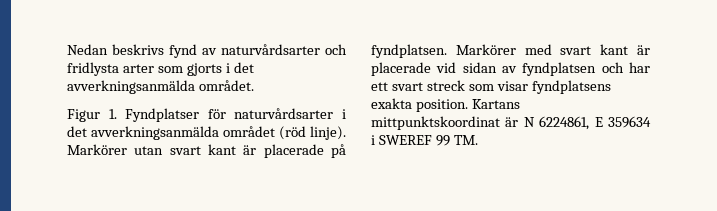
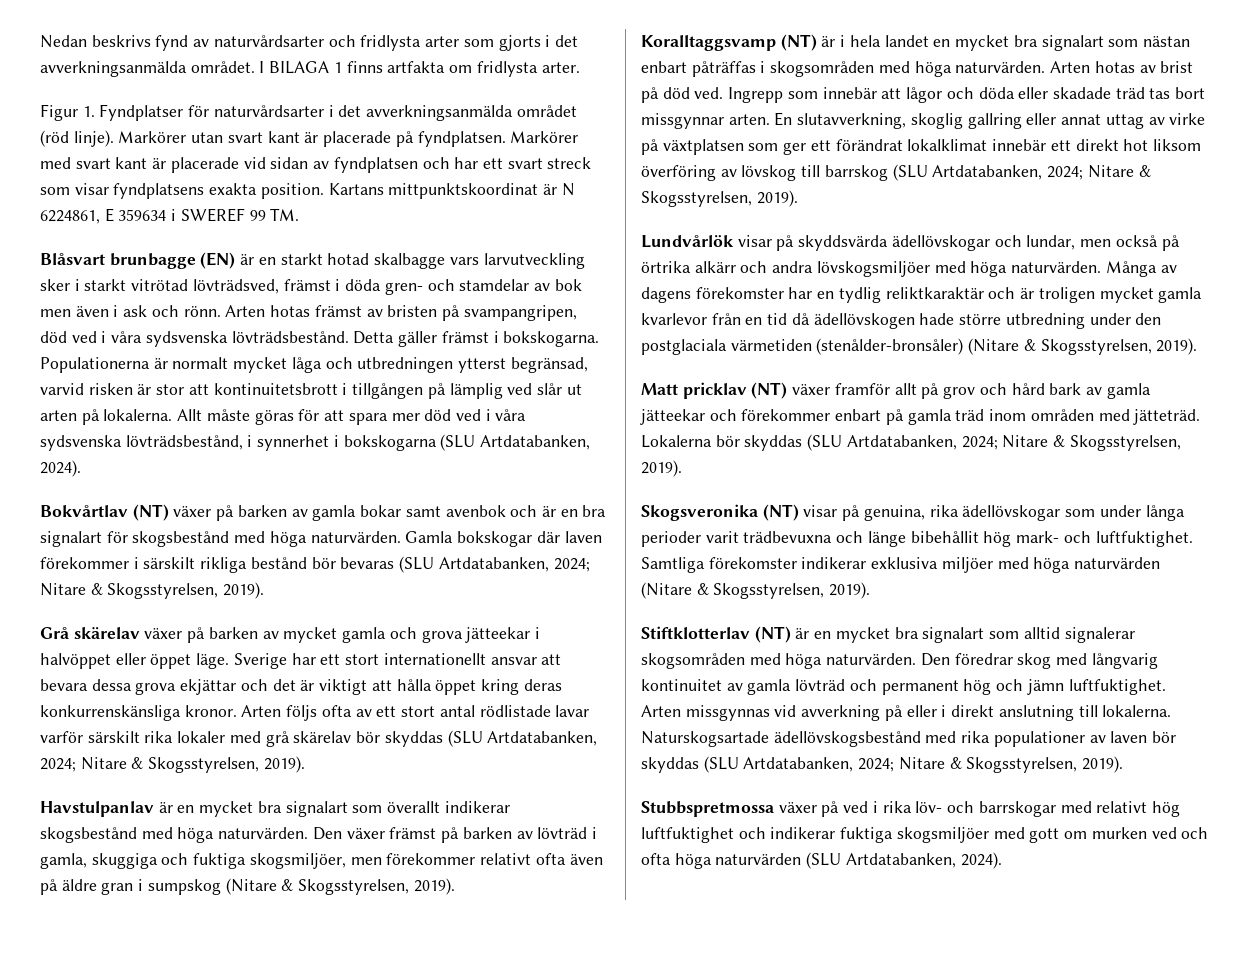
+ I BILAGA 1 finns artfakta om fridlysta arter.
+ Blåsvart brunbagge (EN) är en starkt hotad skalbagge vars larvutveckling sker i starkt vitrötad lövträdsved, främst i döda gren- och stamdelar av bok men även i ask och rönn. Arten hotas främst av bristen på svampangripen, död ved i våra sydsvenska lövträdsbestånd. Detta gäller främst i bokskogarna. Populationerna är normalt mycket låga och utbredningen ytterst begränsad, varvid risken är stor att kontinuitetsbrott i tillgången på lämplig ved slår ut arten på lokalerna. Allt måste göras för att spara mer död ved i våra sydsvenska lövträdsbestånd, i synnerhet i bokskogarna (SLU Artdatabanken, 2024).
+ Bokvårtlav (NT) växer på barken av gamla bokar samt avenbok och är en bra signalart för skogsbestånd med höga naturvärden. Gamla bokskogar där laven förekommer i särskilt rikliga bestånd bör bevaras (SLU Artdatabanken, 2024; Nitare & Skogsstyrelsen, 2019).
+ Grå skärelav växer på barken av mycket gamla och grova jätteekar i halvöppet eller öppet läge. Sverige har ett stort internationellt ansvar att bevara dessa grova ekjättar och det är viktigt att hålla öppet kring deras konkurrenskänsliga kronor. Arten följs ofta av ett stort antal rödlistade lavar varför särskilt rika lokaler med grå skärelav bör skyddas (SLU Artdatabanken, 2024; Nitare & Skogsstyrelsen, 2019).
+ Havstulpanlav är en mycket bra signalart som överallt indikerar skogsbestånd med höga naturvärden. Den växer främst på barken av lövträd i gamla, skuggiga och fuktiga skogsmiljöer, men förekommer relativt ofta även på äldre gran i sumpskog (Nitare & Skogsstyrelsen, 2019).
+ Koralltaggsvamp (NT) är i hela landet en mycket bra signalart som nästan enbart påträffas i skogsområden med höga naturvärden. Arten hotas av brist på död ved. Ingrepp som innebär att lågor och döda eller skadade träd tas bort missgynnar arten. En slutavverkning, skoglig gallring eller annat uttag av virke på växtplatsen som ger ett förändrat lokalklimat innebär ett direkt hot liksom överföring av lövskog till barrskog (SLU Artdatabanken, 2024; Nitare & Skogsstyrelsen, 2019).
+ Lundvårlök visar på skyddsvärda ädellövskogar och lundar, men också på örtrika alkärr och andra lövskogsmiljöer med höga naturvärden. Många av dagens förekomster har en tydlig reliktkaraktär och är troligen mycket gamla kvarlevor från en tid då ädellövskogen hade större utbredning under den postglaciala värmetiden (stenålder-bronsåler) (Nitare & Skogsstyrelsen, 2019).
+ Matt pricklav (NT) växer framför allt på grov och hård bark av gamla jätteekar och förekommer enbart på gamla träd inom områden med jätteträd. Lokalerna bör skyddas (SLU Artdatabanken, 2024; Nitare & Skogsstyrelsen, 2019).
+ Skogsveronika (NT) visar på genuina, rika ädellövskogar som under långa perioder varit trädbevuxna och länge bibehållit hög mark- och luftfuktighet. Samtliga förekomster indikerar exklusiva miljöer med höga naturvärden (Nitare & Skogsstyrelsen, 2019).
+ Stiftklotterlav (NT) är en mycket bra signalart som alltid signalerar skogsområden med höga naturvärden. Den föredrar skog med långvarig kontinuitet av gamla lövträd och permanent hög och jämn luftfuktighet. Arten missgynnas vid avverkning på eller i direkt anslutning till lokalerna. Naturskogsartade ädellövskogsbestånd med rika populationer av laven bör skyddas (SLU Artdatabanken, 2024; Nitare & Skogsstyrelsen, 2019).
+ Stubbspretmossa växer på ved i rika löv- och barrskogar med relativt hög luftfuktighet och indikerar fuktiga skogsmiljöer med gott om murken ved och ofta höga naturvärden (SLU Artdatabanken, 2024).

